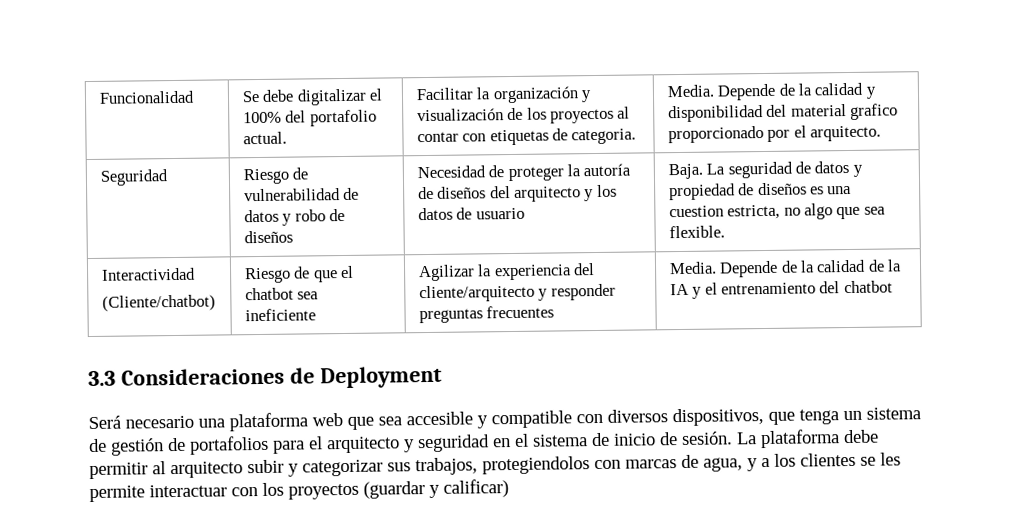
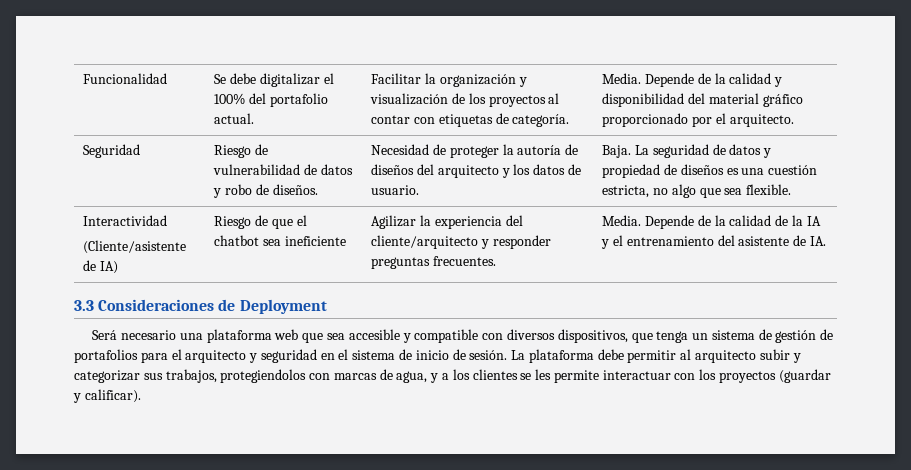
- Funcionalidad | Se debe digitalizar el 100% del portafolio actual. | Facilitar la organización y visualización de los proyectos al contar con etiquetas de categoria. | Media. Depende de la calidad y disponibilidad del material grafico proporcionado por el arquitecto.
+ Funcionalidad | Se debe digitalizar el 100% del portafolio actual. | Facilitar la organización y visualización de los proyectos al contar con etiquetas de categoría. | Media. Depende de la calidad y disponibilidad del material gráfico proporcionado por el arquitecto.
- Riesgo de vulnerabilidad de datos y robo de diseños
+ Riesgo de vulnerabilidad de datos y robo de diseños.
- Necesidad de proteger la autoría de diseños del arquitecto y los datos de usuario
+ Necesidad de proteger la autoría de diseños del arquitecto y los datos de usuario.
- La seguridad de datos y propiedad de diseños es una cuestion estricta, no algo que sea flexible.
+ La seguridad de datos y propiedad de diseños es una cuestión estricta, no algo que sea flexible.
  Interactividad
- (Cliente/chatbot) | Riesgo de que el chatbot sea ineficiente | Agilizar la experiencia del cliente/arquitecto y responder preguntas frecuentes | Media. Depende de la calidad de la IA y el entrenamiento del chatbot
+ (Cliente/asistente de IA) | Riesgo de que el chatbot sea ineficiente | Agilizar la experiencia del cliente/arquitecto y responder preguntas frecuentes. | Media. Depende de la calidad de la IA y el entrenamiento del asistente de IA.
- La plataforma debe permitir al arquitecto subir y categorizar sus trabajos, protegiendolos con marcas de agua, y a los clientes se les permite interactuar con los proyectos (guardar y calificar)
+ La plataforma debe permitir al arquitecto subir y categorizar sus trabajos, protegiendolos con marcas de agua, y a los clientes se les permite interactuar con los proyectos (guardar y calificar).

